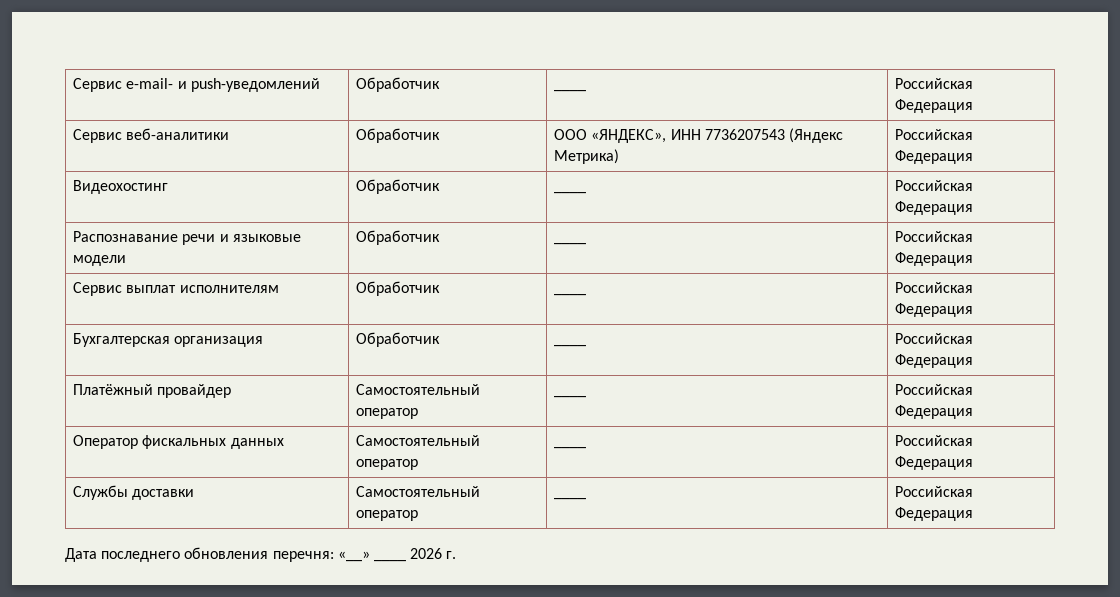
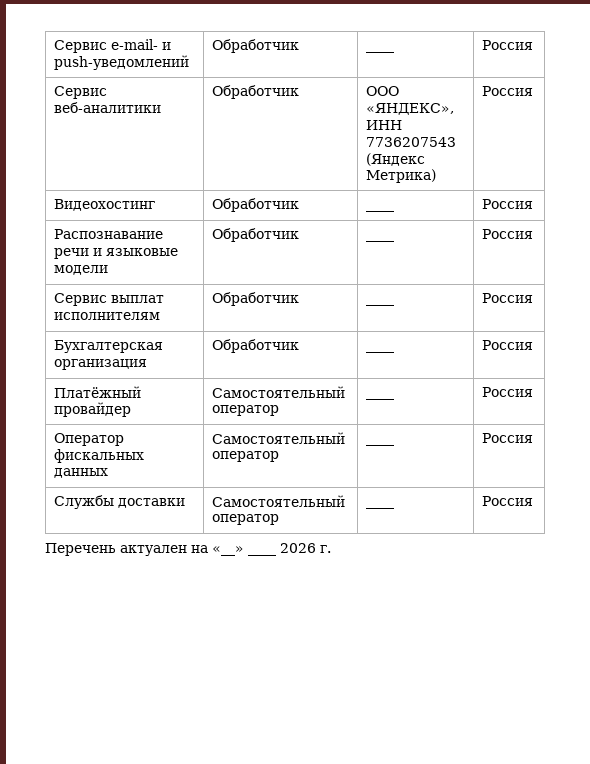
- Сервис e-mail- и push-уведомлений | Обработчик | ____ | Российская Федерация
+ Сервис e-mail- и push-уведомлений | Обработчик | ____ | Россия
- Сервис веб-аналитики | Обработчик | ООО «ЯНДЕКС», ИНН 7736207543 (Яндекс Метрика) | Российская Федерация
+ Сервис веб-аналитики | Обработчик | ООО «ЯНДЕКС», ИНН 7736207543 (Яндекс Метрика) | Россия
- Видеохостинг | Обработчик | ____ | Российская Федерация
+ Видеохостинг | Обработчик | ____ | Россия
- Распознавание речи и языковые модели | Обработчик | ____ | Российская Федерация
+ Распознавание речи и языковые модели | Обработчик | ____ | Россия
- Сервис выплат исполнителям | Обработчик | ____ | Российская Федерация
+ Сервис выплат исполнителям | Обработчик | ____ | Россия
- Бухгалтерская организация | Обработчик | ____ | Российская Федерация
+ Бухгалтерская организация | Обработчик | ____ | Россия
- Платёжный провайдер | Самостоятельный оператор | ____ | Российская Федерация
+ Платёжный провайдер | Самостоятельный оператор | ____ | Россия
- Оператор фискальных данных | Самостоятельный оператор | ____ | Российская Федерация
+ Оператор фискальных данных | Самостоятельный оператор | ____ | Россия
- Службы доставки | Самостоятельный оператор | ____ | Российская Федерация
- Дата последнего обновления перечня: «__» ____ 2026 г.
+ Службы доставки | Самостоятельный оператор | ____ | Россия
+ Перечень актуален на «__» ____ 2026 г.

